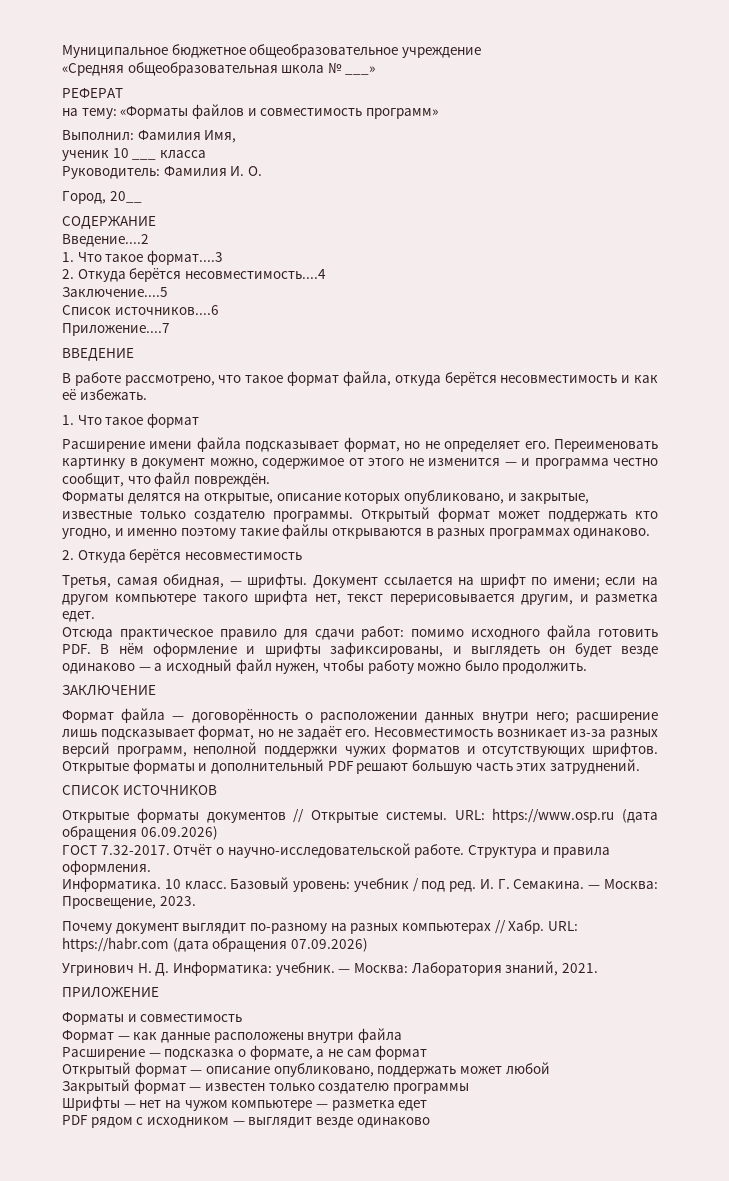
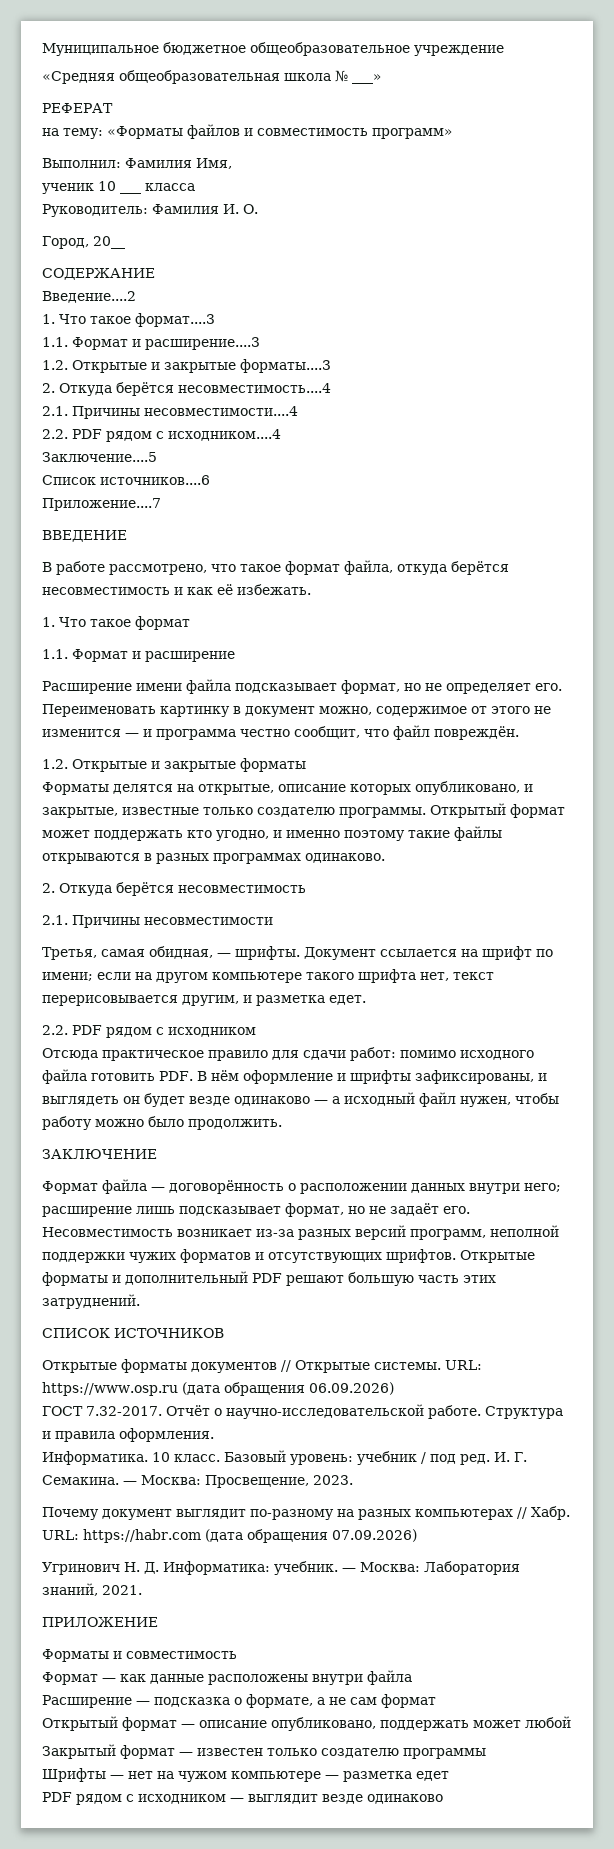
+ 1.1. Формат и расширение....3
+ 1.2. Открытые и закрытые форматы....3
  2. Откуда берётся несовместимость....4
+ 2.1. Причины несовместимости....4
+ 2.2. PDF рядом с исходником....4
+ 1.1. Формат и расширение
+ 1.2. Открытые и закрытые форматы
+ 2.1. Причины несовместимости
+ 2.2. PDF рядом с исходником

